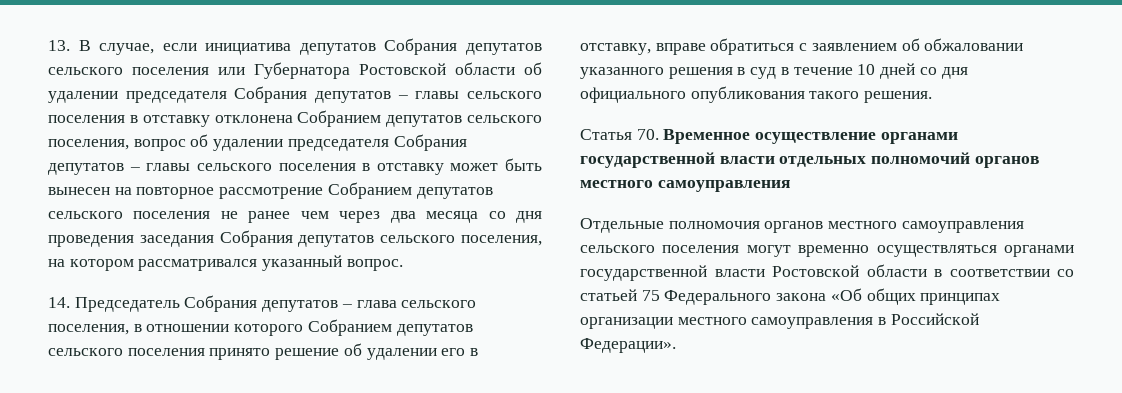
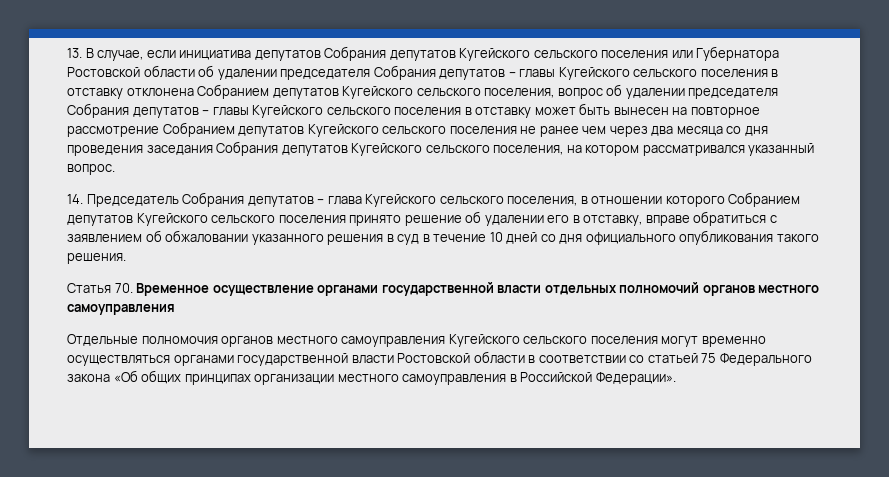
- 13. В случае, если инициатива депутатов Собрания депутатов сельского поселения или Губернатора Ростовской области об удалении председателя Собрания депутатов – главы сельского поселения в отставку отклонена Собранием депутатов сельского поселения, вопрос об удалении председателя Собрания депутатов – главы сельского поселения в отставку может быть вынесен на повторное рассмотрение Собранием депутатов сельского поселения не ранее чем через два месяца со дня проведения заседания Собрания депутатов сельского поселения, на котором рассматривался указанный вопрос.
+ 13. В случае, если инициатива депутатов Собрания депутатов Кугейского сельского поселения или Губернатора Ростовской области об удалении председателя Собрания депутатов – главы Кугейского сельского поселения в отставку отклонена Собранием депутатов Кугейского сельского поселения, вопрос об удалении председателя Собрания депутатов – главы Кугейского сельского поселения в отставку может быть вынесен на повторное рассмотрение Собранием депутатов Кугейского сельского поселения не ранее чем через два месяца со дня проведения заседания Собрания депутатов Кугейского сельского поселения, на котором рассматривался указанный вопрос.
- 14. Председатель Собрания депутатов – глава сельского поселения, в отношении которого Собранием депутатов сельского поселения принято решение об удалении его в отставку, вправе обратиться с заявлением об обжаловании указанного решения в суд в течение 10 дней со дня официального опубликования такого решения.
+ 14. Председатель Собрания депутатов – глава Кугейского сельского поселения, в отношении которого Собранием депутатов Кугейского сельского поселения принято решение об удалении его в отставку, вправе обратиться с заявлением об обжаловании указанного решения в суд в течение 10 дней со дня официального опубликования такого решения.
- Отдельные полномочия органов местного самоуправления сельского поселения могут временно осуществляться органами государственной власти Ростовской области в соответствии со статьей 75 Федерального закона «Об общих принципах организации местного самоуправления в Российской Федерации».
+ Отдельные полномочия органов местного самоуправления Кугейского сельского поселения могут временно осуществляться органами государственной власти Ростовской области в соответствии со статьей 75 Федерального закона «Об общих принципах организации местного самоуправления в Российской Федерации».

